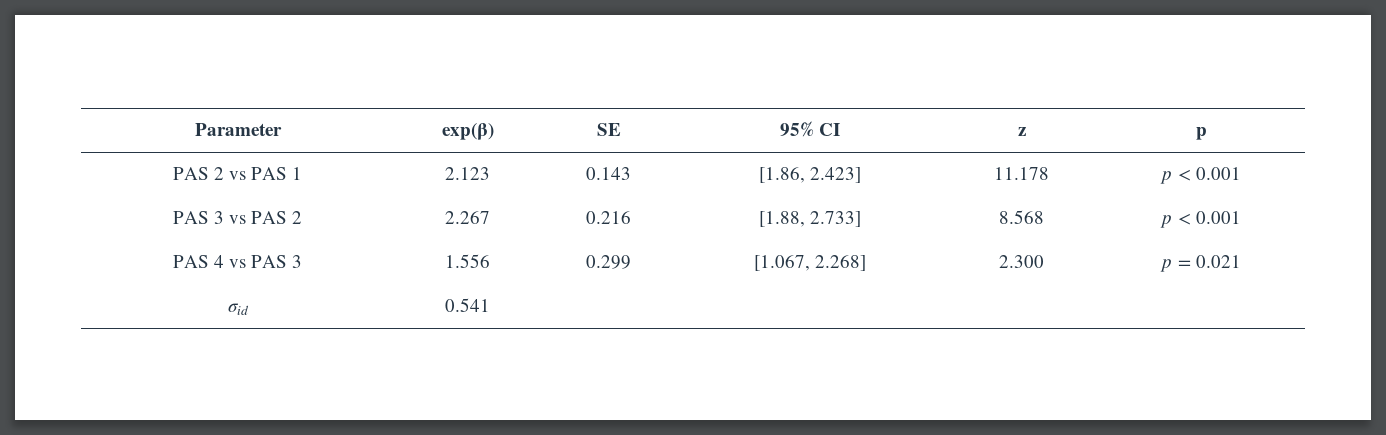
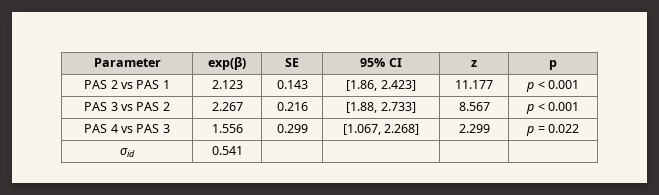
- PAS 2 vs PAS 1 | 2.123 | 0.143 | [1.86, 2.423] | 11.178 | p < 0.001
+ PAS 2 vs PAS 1 | 2.123 | 0.143 | [1.86, 2.423] | 11.177 | p < 0.001
- PAS 3 vs PAS 2 | 2.267 | 0.216 | [1.88, 2.733] | 8.568 | p < 0.001
+ PAS 3 vs PAS 2 | 2.267 | 0.216 | [1.88, 2.733] | 8.567 | p < 0.001
- PAS 4 vs PAS 3 | 1.556 | 0.299 | [1.067, 2.268] | 2.300 | p = 0.021
+ PAS 4 vs PAS 3 | 1.556 | 0.299 | [1.067, 2.268] | 2.299 | p = 0.022

